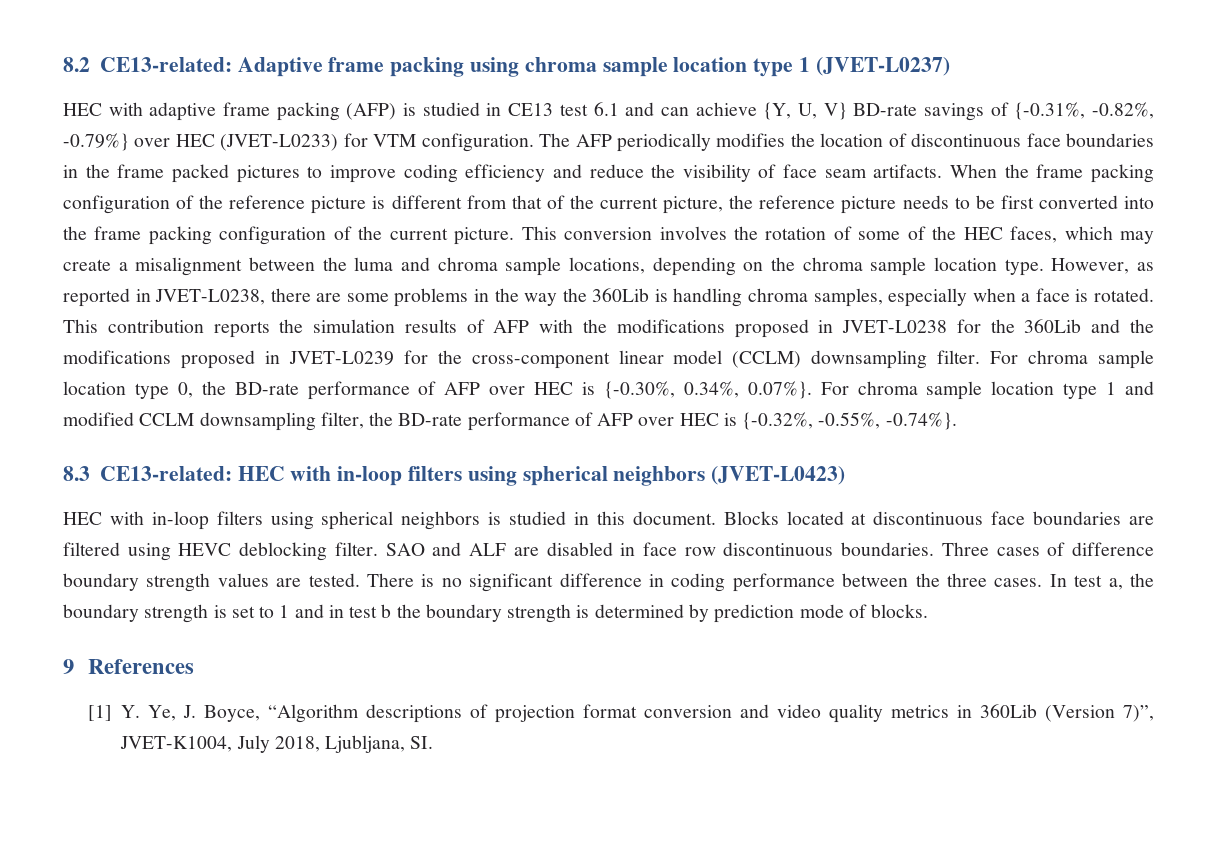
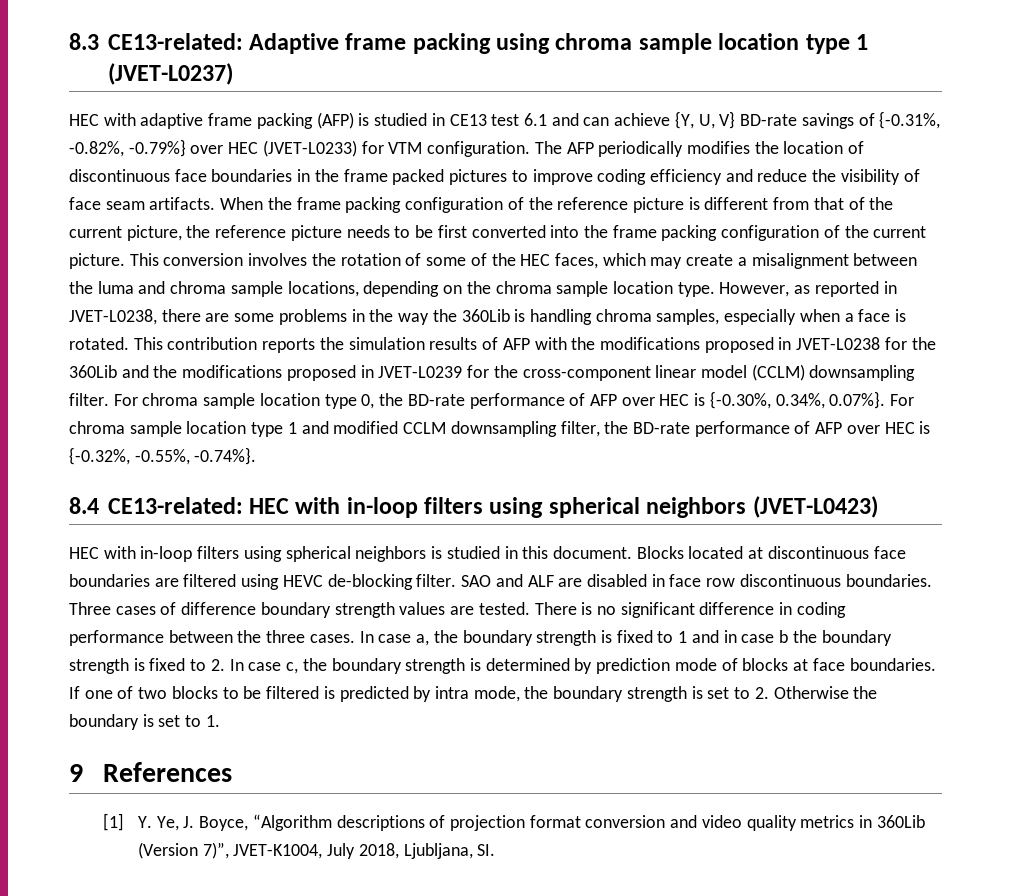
- 8.2 CE13-related: Adaptive frame packing using chroma sample location type 1 (JVET-L0237)
+ 8.3 CE13-related: Adaptive frame packing using chroma sample location type 1 (JVET-L0237)
- 8.3 CE13-related: HEC with in-loop filters using spherical neighbors (JVET-L0423)
+ 8.4 CE13-related: HEC with in-loop filters using spherical neighbors (JVET-L0423)
- Blocks located at discontinuous face boundaries are filtered using HEVC deblocking filter.
+ Blocks located at discontinuous face boundaries are filtered using HEVC de-blocking filter.
- In test a, the boundary strength is set to 1 and in test b the boundary strength is determined by prediction mode of blocks.
+ In case a, the boundary strength is fixed to 1 and in case b the boundary strength is fixed to 2. In case c, the boundary strength is determined by prediction mode of blocks at face boundaries. If one of two blocks to be filtered is predicted by intra mode, the boundary strength is set to 2. Otherwise the boundary is set to 1.

